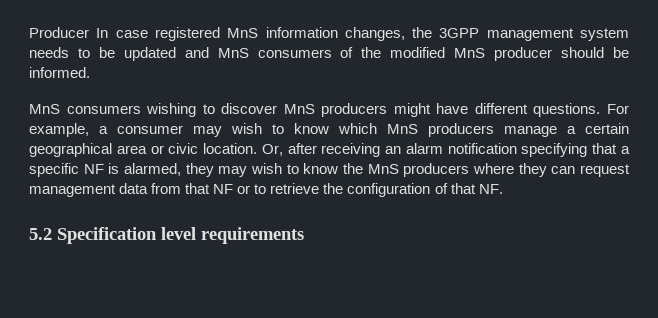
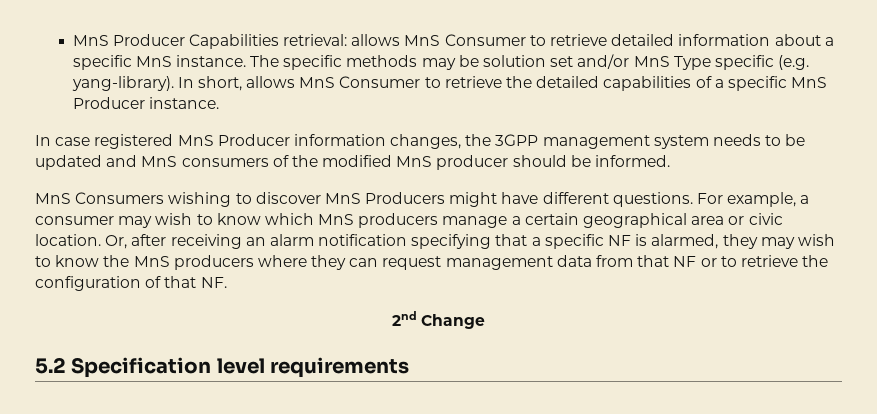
- Producer In case registered MnS information changes, the 3GPP management system needs to be updated and MnS consumers of the modified MnS producer should be informed.
+ MnS Producer Capabilities retrieval: allows MnS Consumer to retrieve detailed information about a specific MnS instance. The specific methods may be solution set and/or MnS Type specific (e.g. yang-library). In short, allows MnS Consumer to retrieve the detailed capabilities of a specific MnS Producer instance.
+ In case registered MnS Producer information changes, the 3GPP management system needs to be updated and MnS consumers of the modified MnS producer should be informed.
- MnS consumers wishing to discover MnS producers might have different questions.
+ MnS Consumers wishing to discover MnS Producers might have different questions.
+ 2nd Change

